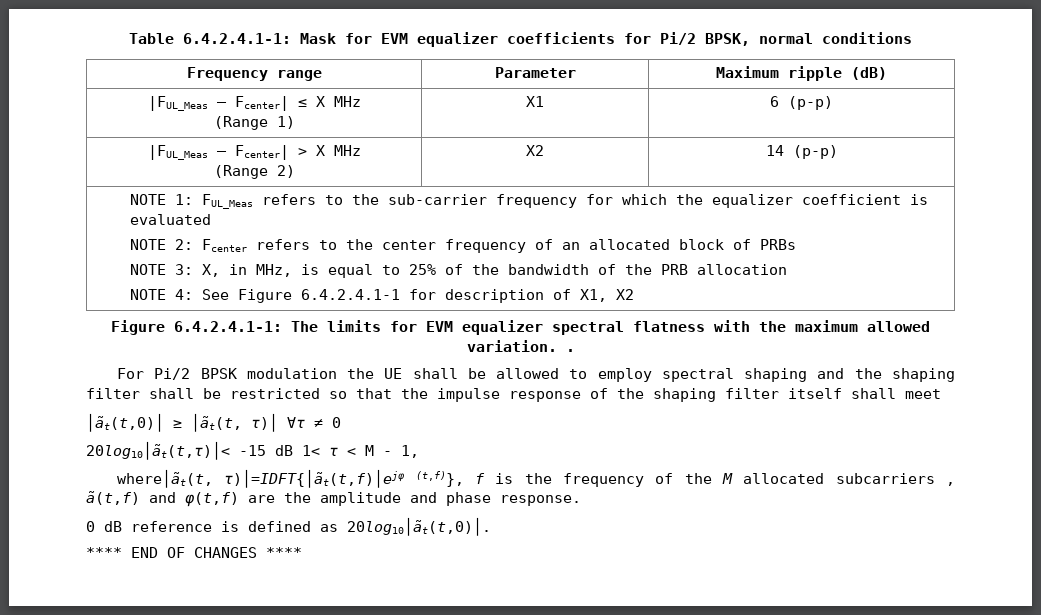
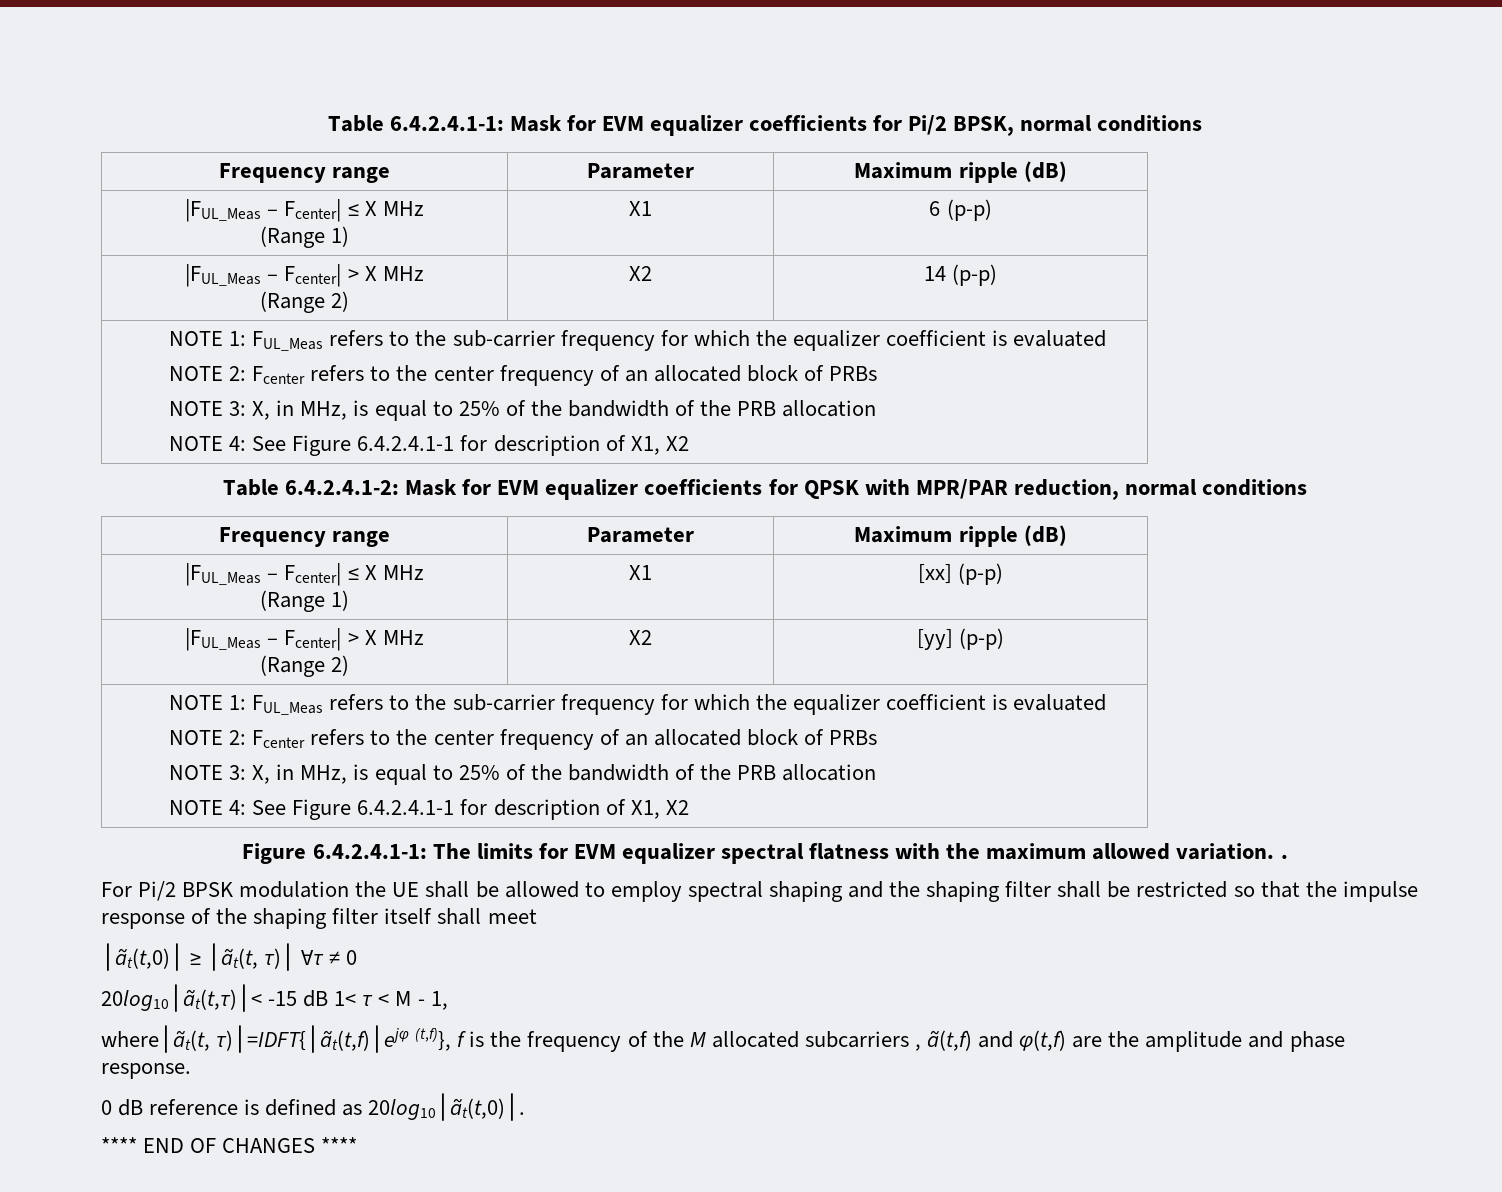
+ Table 6.4.2.4.1-2: Mask for EVM equalizer coefficients for QPSK with MPR/PAR reduction, normal conditions
+ Frequency range | Parameter | Maximum ripple (dB)
+ |FUL_Meas – Fcenter| ≤ X MHz
+ (Range 1) | X1 | [xx] (p-p)
+ |FUL_Meas – Fcenter| > X MHz
+ (Range 2) | X2 | [yy] (p-p)
+ NOTE 1: FUL_Meas refers to the sub-carrier frequency for which the equalizer coefficient is evaluated
+ NOTE 2: Fcenter refers to the center frequency of an allocated block of PRBs
+ NOTE 3: X, in MHz, is equal to 25% of the bandwidth of the PRB allocation
+ NOTE 4: See Figure 6.4.2.4.1-1 for description of X1, X2

